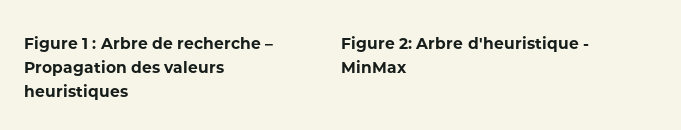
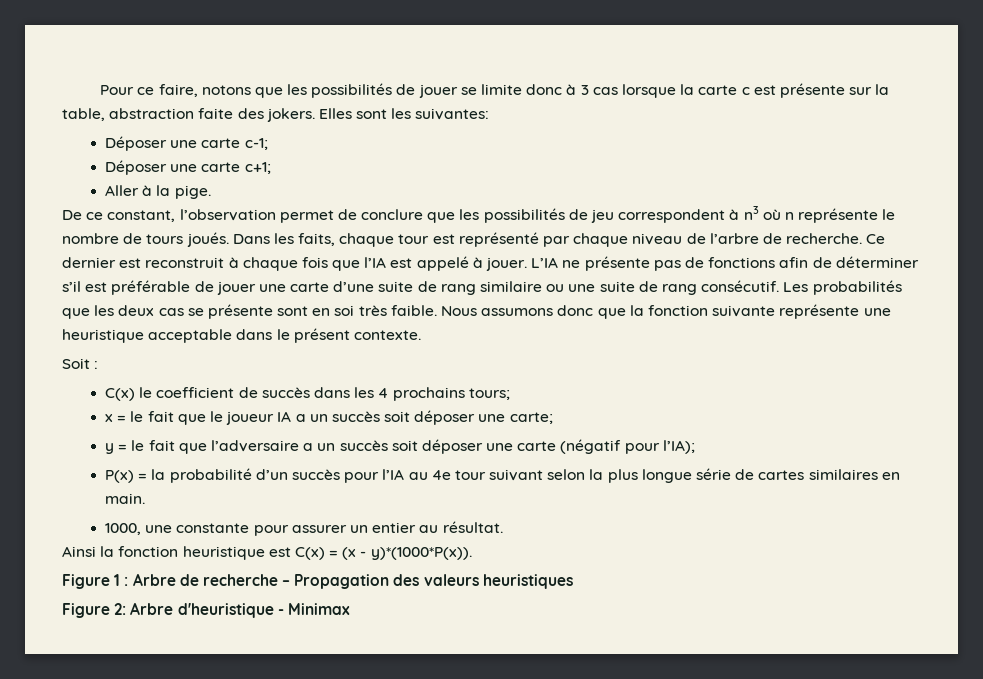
+ Pour ce faire, notons que les possibilités de jouer se limite donc à 3 cas lorsque la carte c est présente sur la table, abstraction faite des jokers. Elles sont les suivantes:
+ Déposer une carte c-1;
+ Déposer une carte c+1;
+ Aller à la pige.
+ De ce constant, l’observation permet de conclure que les possibilités de jeu correspondent à n3 où n représente le nombre de tours joués. Dans les faits, chaque tour est représenté par chaque niveau de l’arbre de recherche. Ce dernier est reconstruit à chaque fois que l’IA est appelé à jouer. L’IA ne présente pas de fonctions afin de déterminer s’il est préférable de jouer une carte d’une suite de rang similaire ou une suite de rang consécutif. Les probabilités que les deux cas se présente sont en soi très faible. Nous assumons donc que la fonction suivante représente une heuristique acceptable dans le présent contexte.
+ Soit :
+ C(x) le coefficient de succès dans les 4 prochains tours;
+ x = le fait que le joueur IA a un succès soit déposer une carte;
+ y = le fait que l’adversaire a un succès soit déposer une carte (négatif pour l’IA);
+ P(x) = la probabilité d’un succès pour l’IA au 4e tour suivant selon la plus longue série de cartes similaires en main.
+ 1000, une constante pour assurer un entier au résultat.
+ Ainsi la fonction heuristique est C(x) = (x - y)*(1000*P(x)).
- Figure 2: Arbre d'heuristique - MinMax
+ Figure 2: Arbre d'heuristique - Minimax

